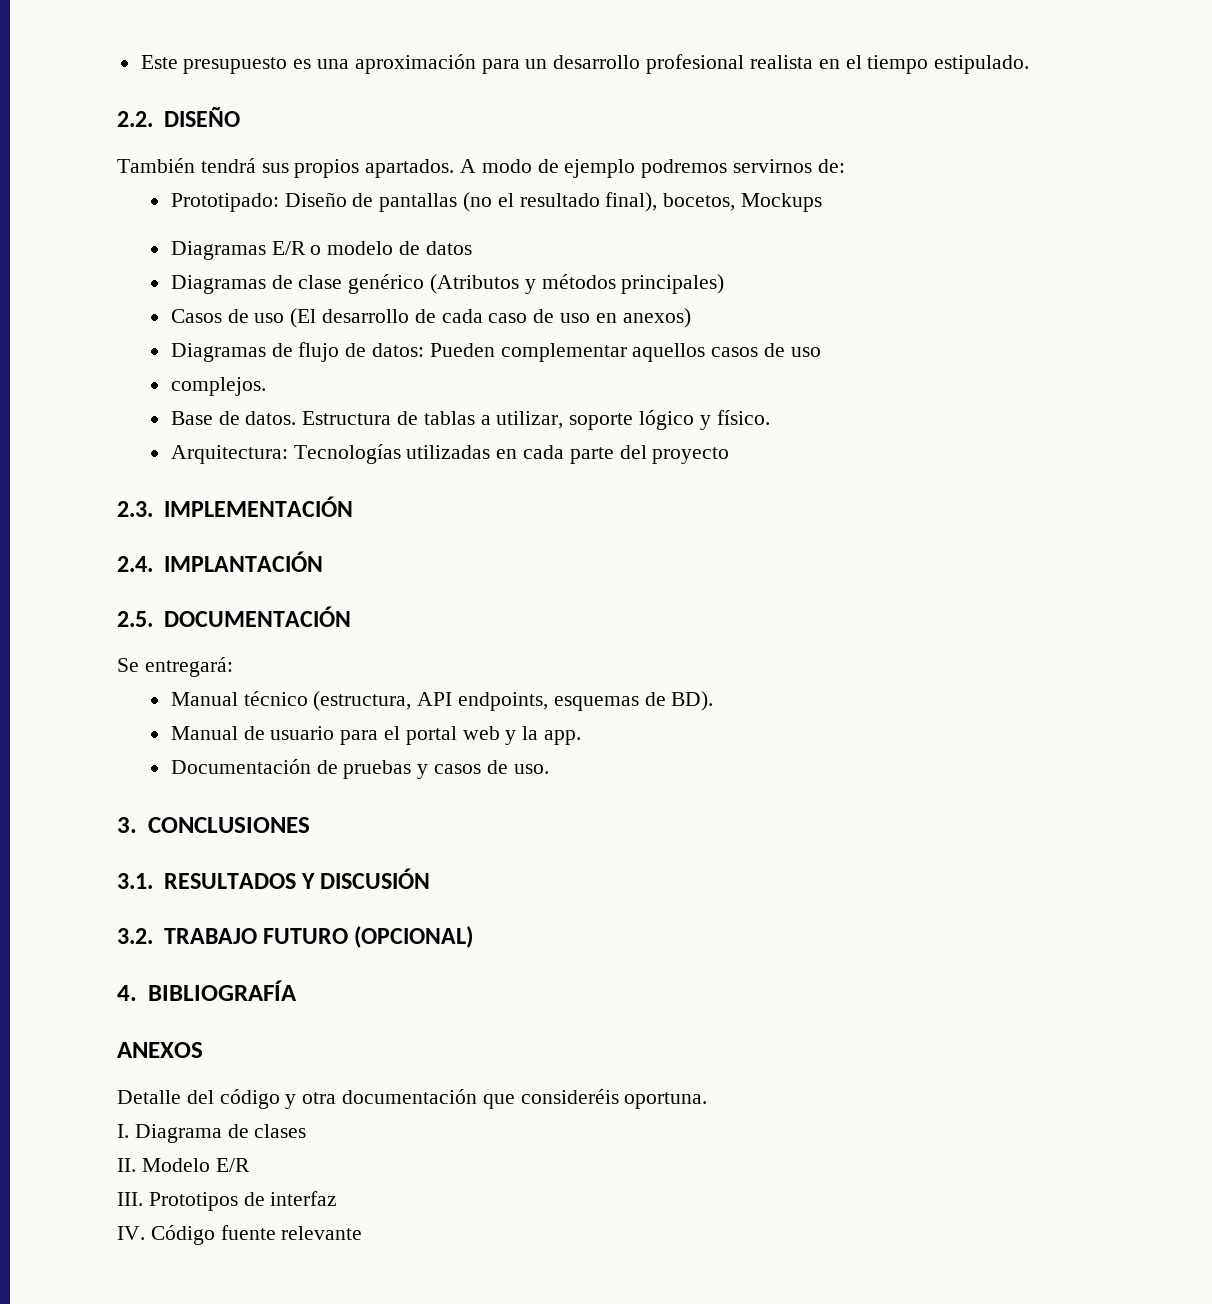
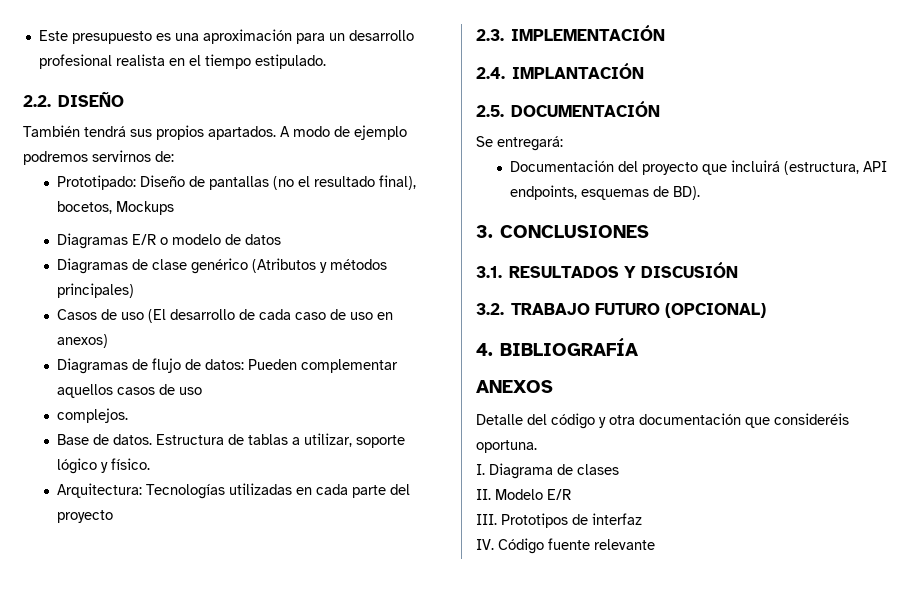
- Manual técnico (estructura, API endpoints, esquemas de BD).
+ Documentación del proyecto que incluirá (estructura, API endpoints, esquemas de BD).
- Manual de usuario para el portal web y la app.
- Documentación de pruebas y casos de uso.

